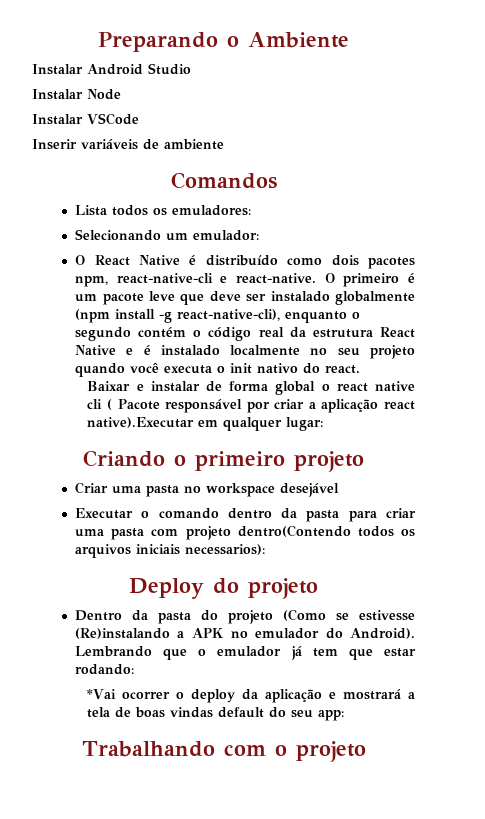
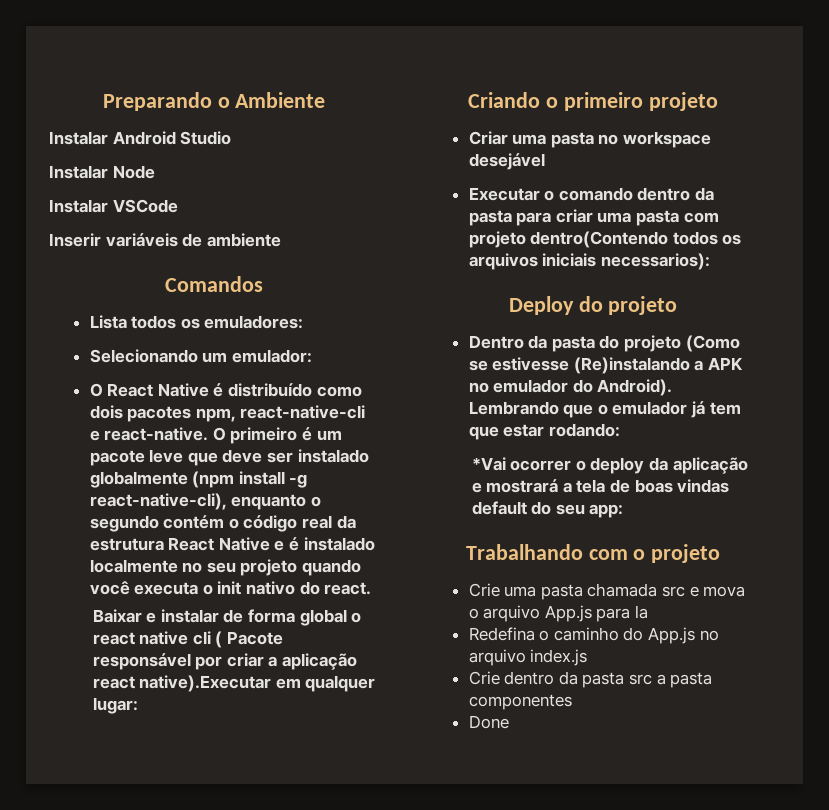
+ Crie uma pasta chamada src e mova o arquivo App.js para la
+ Redefina o caminho do App.js no arquivo index.js
+ Crie dentro da pasta src a pasta componentes
+ Done

